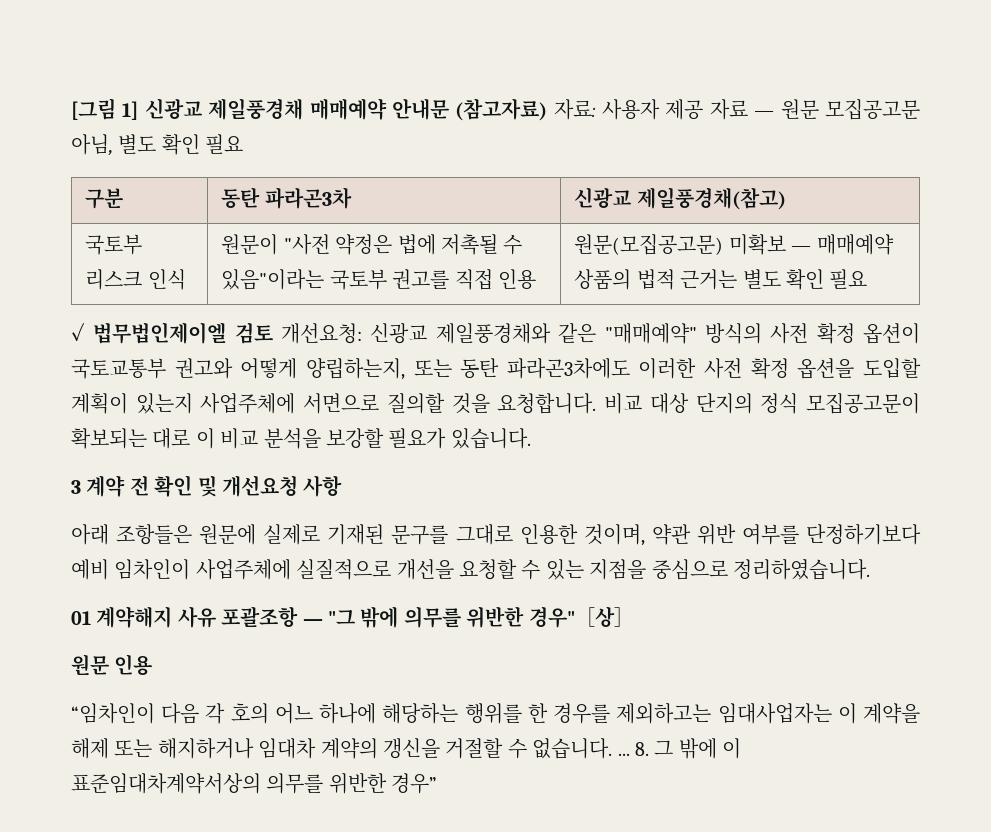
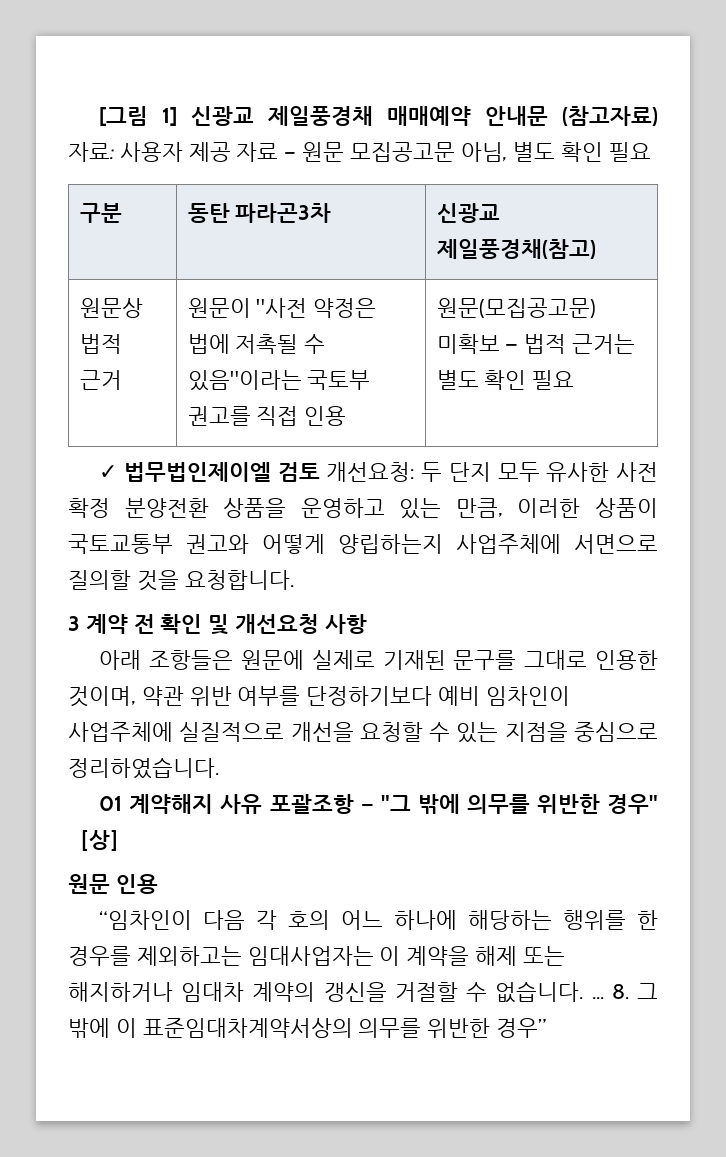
- 국토부 리스크 인식 | 원문이 "사전 약정은 법에 저촉될 수 있음"이라는 국토부 권고를 직접 인용 | 원문(모집공고문) 미확보 — 매매예약 상품의 법적 근거는 별도 확인 필요
+ 원문상 법적 근거 | 원문이 "사전 약정은 법에 저촉될 수 있음"이라는 국토부 권고를 직접 인용 | 원문(모집공고문) 미확보 — 법적 근거는 별도 확인 필요
- ✓ 법무법인제이엘 검토 개선요청: 신광교 제일풍경채와 같은 "매매예약" 방식의 사전 확정 옵션이 국토교통부 권고와 어떻게 양립하는지, 또는 동탄 파라곤3차에도 이러한 사전 확정 옵션을 도입할 계획이 있는지 사업주체에 서면으로 질의할 것을 요청합니다. 비교 대상 단지의 정식 모집공고문이 확보되는 대로 이 비교 분석을 보강할 필요가 있습니다.
+ ✓ 법무법인제이엘 검토 개선요청: 두 단지 모두 유사한 사전 확정 분양전환 상품을 운영하고 있는 만큼, 이러한 상품이 국토교통부 권고와 어떻게 양립하는지 사업주체에 서면으로 질의할 것을 요청합니다.

